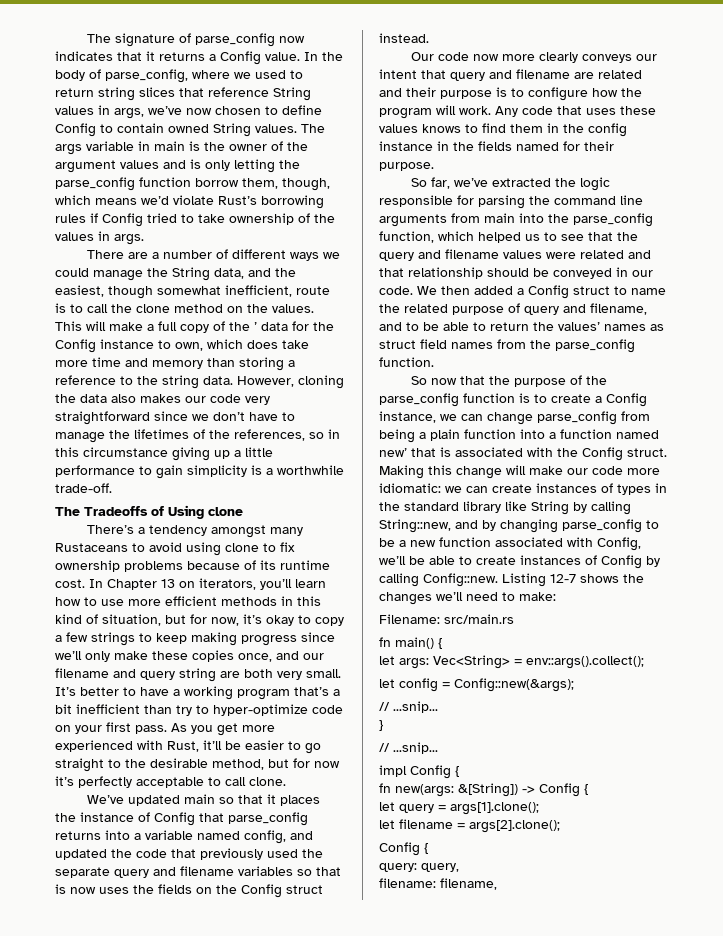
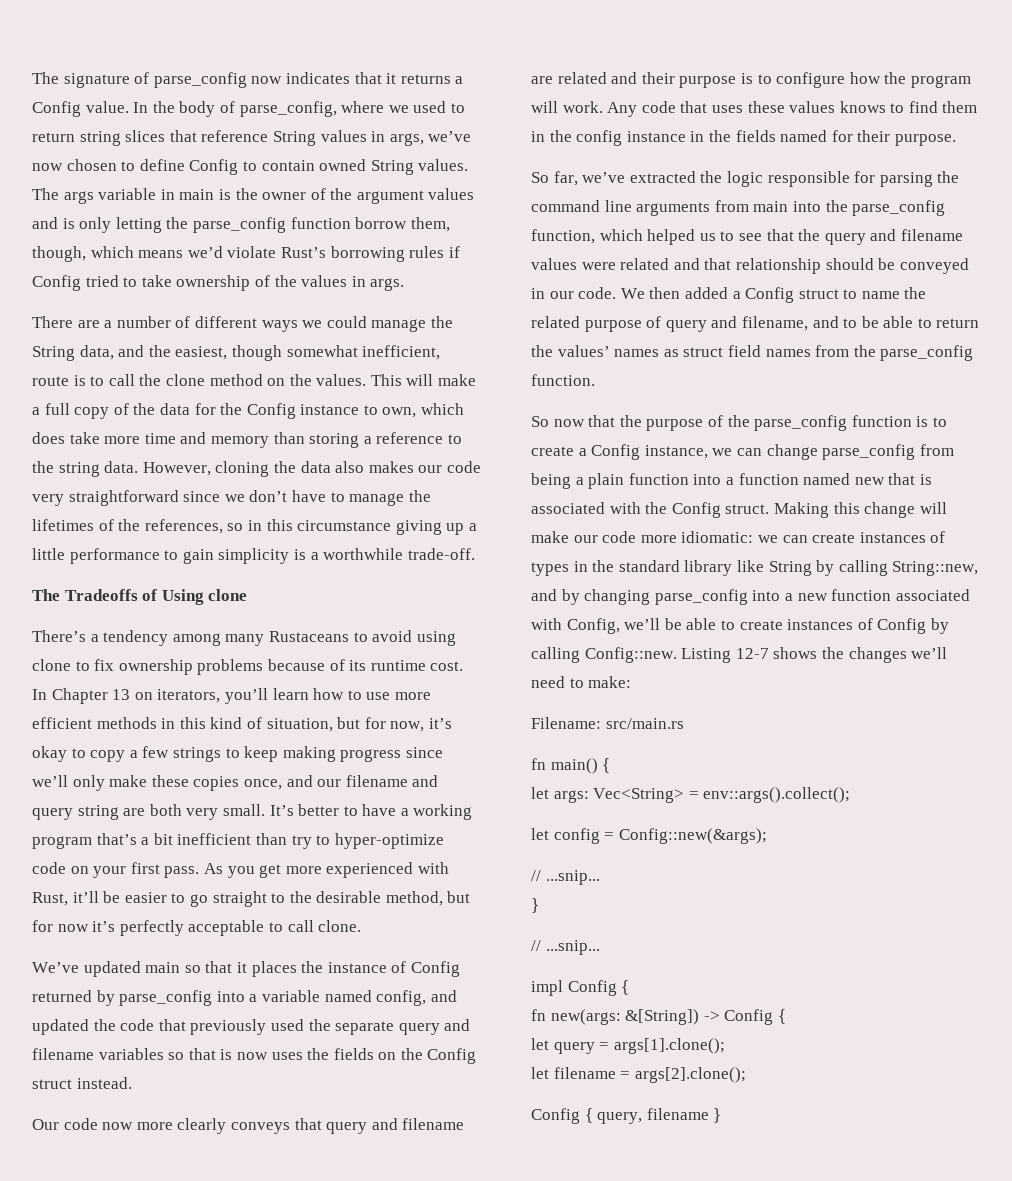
- This will make a full copy of the ’ data for the Config instance to own, which does take more time and memory than storing a reference to the string data.
+ This will make a full copy of the data for the Config instance to own, which does take more time and memory than storing a reference to the string data.
- There’s a tendency amongst many Rustaceans to avoid using clone to fix ownership problems because of its runtime cost.
+ There’s a tendency among many Rustaceans to avoid using clone to fix ownership problems because of its runtime cost.
- We’ve updated main so that it places the instance of Config that parse_config returns into a variable named config, and updated the code that previously used the separate query and filename variables so that is now uses the fields on the Config struct instead.
+ We’ve updated main so that it places the instance of Config returned by parse_config into a variable named config, and updated the code that previously used the separate query and filename variables so that is now uses the fields on the Config struct instead.
- Our code now more clearly conveys our intent that query and filename are related and their purpose is to configure how the program will work.
+ Our code now more clearly conveys that query and filename are related and their purpose is to configure how the program will work.
- So now that the purpose of the parse_config function is to create a Config instance, we can change parse_config from being a plain function into a function named new’ that is associated with the Config struct.
+ So now that the purpose of the parse_config function is to create a Config instance, we can change parse_config from being a plain function into a function named new that is associated with the Config struct.
- Making this change will make our code more idiomatic: we can create instances of types in the standard library like String by calling String::new, and by changing parse_config to be a new function associated with Config, we’ll be able to create instances of Config by calling Config::new.
+ Making this change will make our code more idiomatic: we can create instances of types in the standard library like String by calling String::new, and by changing parse_config into a new function associated with Config, we’ll be able to create instances of Config by calling Config::new.
  let filename = args[2].clone();
- Config {
- query: query,
- filename: filename,
+ Config { query, filename }

